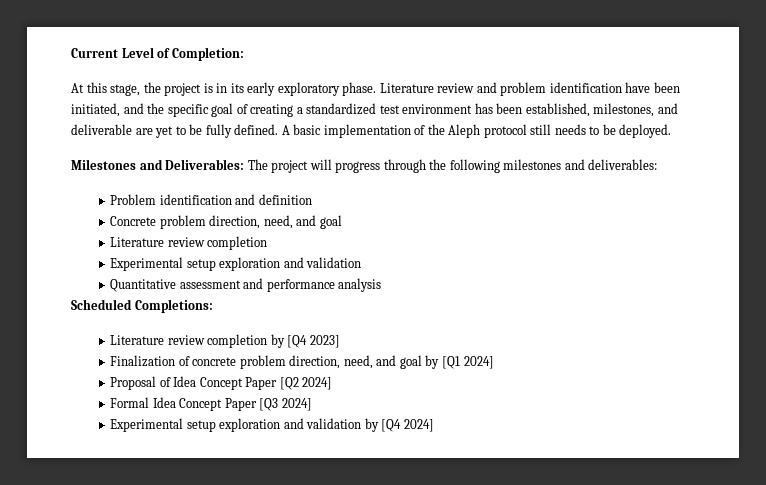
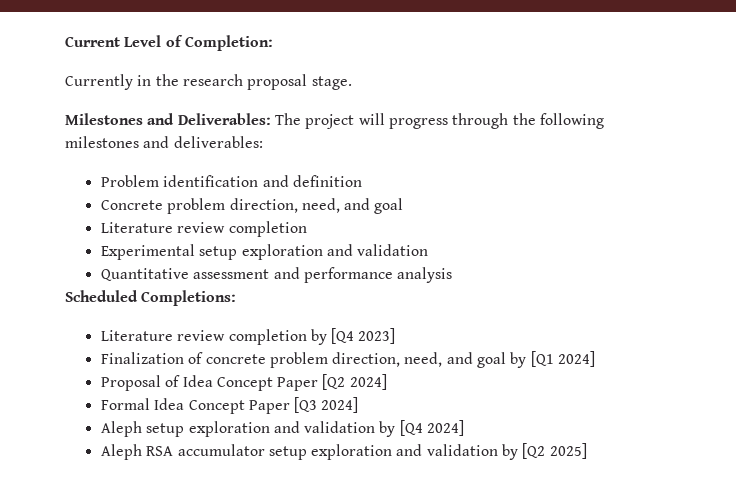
- At this stage, the project is in its early exploratory phase. Literature review and problem identification have been initiated, and the specific goal of creating a standardized test environment has been established, milestones, and deliverable are yet to be fully defined. A basic implementation of the Aleph protocol still needs to be deployed.
+ Currently in the research proposal stage.
- Experimental setup exploration and validation by [Q4 2024]
+ Aleph setup exploration and validation by [Q4 2024]
+ Aleph RSA accumulator setup exploration and validation by [Q2 2025]

